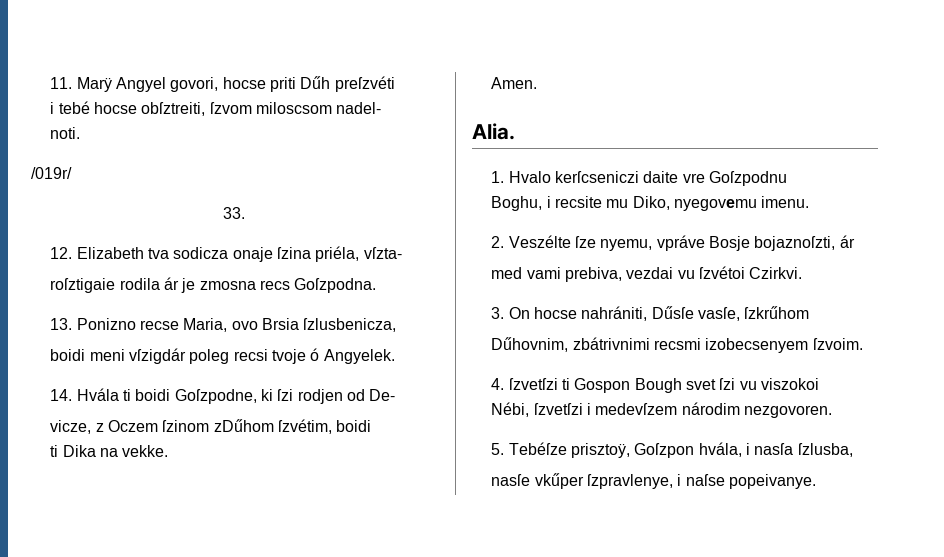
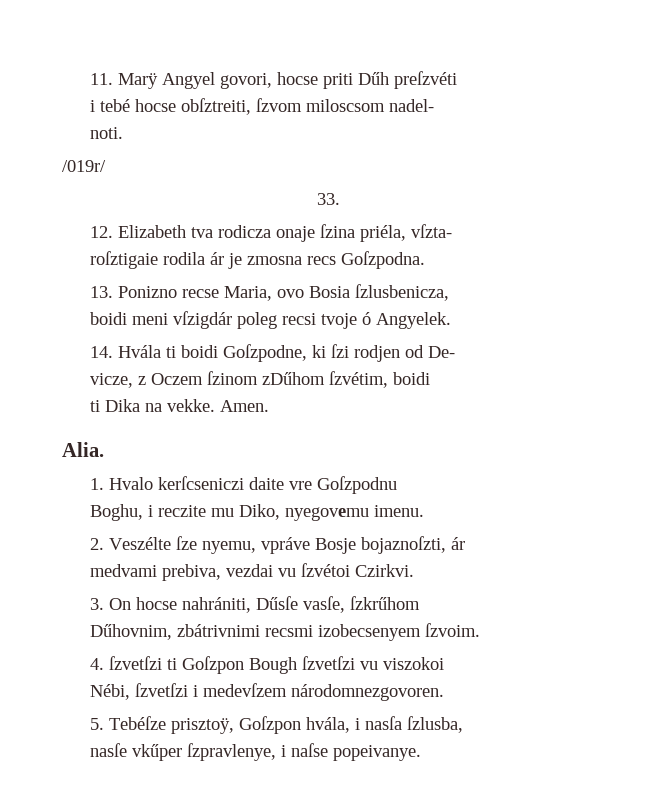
- 12. Elizabeth tva sodicza onaje ſzina priéla, vſzta-
+ 12. Elizabeth tva rodicza onaje ſzina priéla, vſzta-
- 13. Ponizno recse Maria, ovo Brsia ſzlusbenicza,
+ 13. Ponizno recse Maria, ovo Bosia ſzlusbenicza,
- ti Dika na vekke.
- Amen.
+ ti Dika na vekke. Amen.
- Boghu, i recsite mu Diko, nyegovemu imenu.
+ Boghu, i reczite mu Diko, nyegovemu imenu.
- med vami prebiva, vezdai vu ſzvétoi Czirkvi.
+ medvami prebiva, vezdai vu ſzvétoi Czirkvi.
- 4. ſzvetſzi ti Gospon Bough svet ſzi vu viszokoi
+ 4. ſzvetſzi ti Goſzpon Bough ſzvetſzi vu viszokoi
- Nébi, ſzvetſzi i medevſzem národim nezgovoren.
+ Nébi, ſzvetſzi i medevſzem národomnezgovoren.

